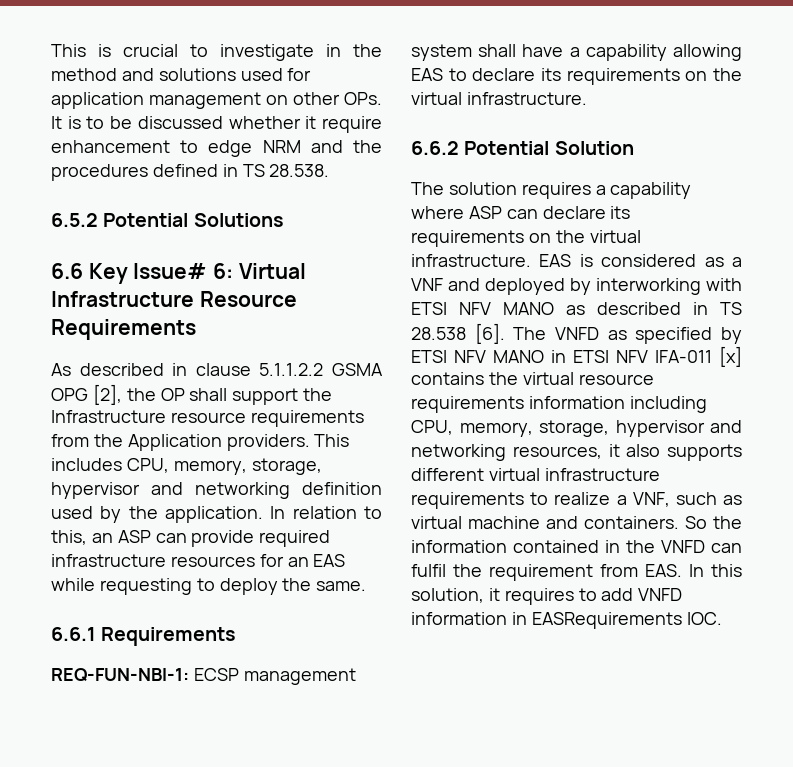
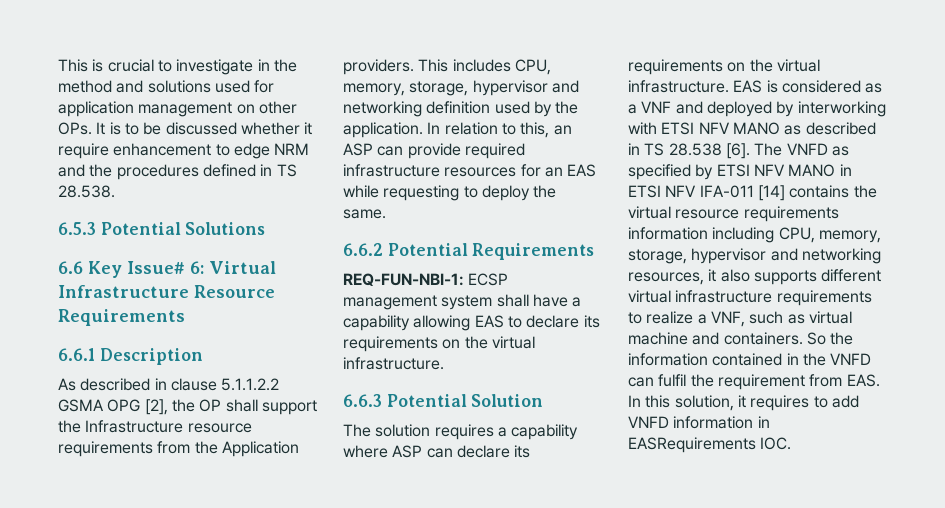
- 6.5.2 Potential Solutions
+ 6.5.3 Potential Solutions
+ 6.6.1 Description
- 6.6.1 Requirements
+ 6.6.2 Potential Requirements
- 6.6.2 Potential Solution
+ 6.6.3 Potential Solution
- The VNFD as specified by ETSI NFV MANO in ETSI NFV IFA-011 [x] contains the virtual resource requirements information including CPU, memory, storage, hypervisor and networking resources, it also supports different virtual infrastructure requirements to realize a VNF, such as virtual machine and containers.
+ The VNFD as specified by ETSI NFV MANO in ETSI NFV IFA-011 [14] contains the virtual resource requirements information including CPU, memory, storage, hypervisor and networking resources, it also supports different virtual infrastructure requirements to realize a VNF, such as virtual machine and containers.

